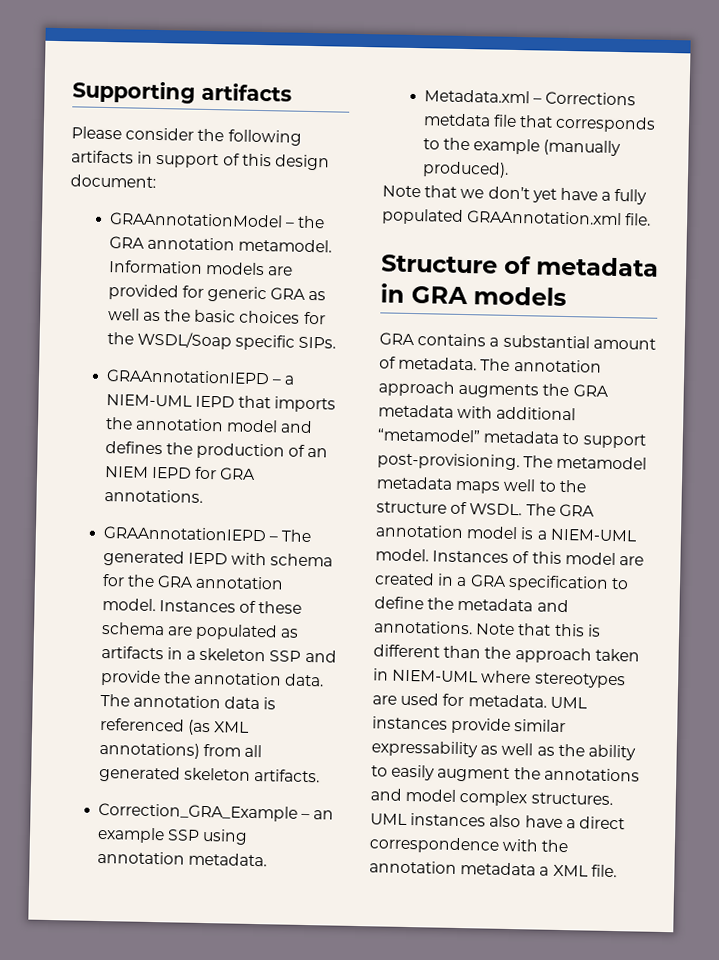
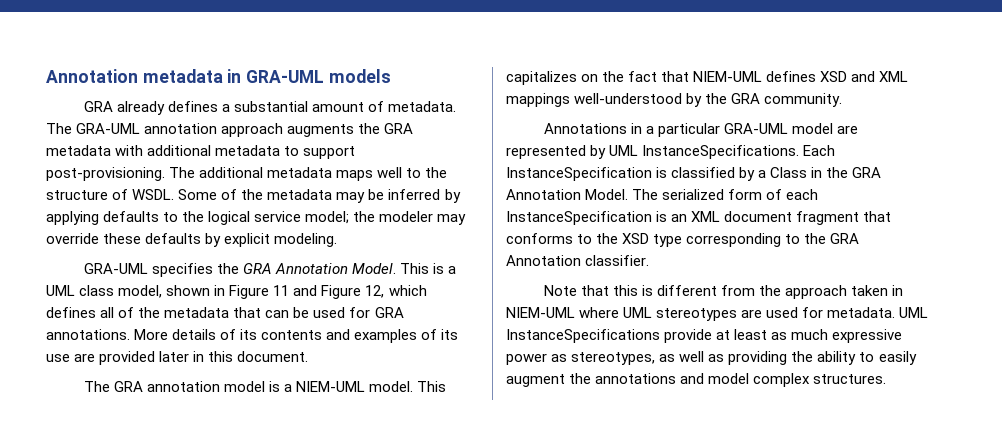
- Supporting artifacts
- Please consider the following artifacts in support of this design document:
- GRAAnnotationModel – the GRA annotation metamodel. Information models are provided for generic GRA as well as the basic choices for the WSDL/Soap specific SIPs.
- GRAAnnotationIEPD – a NIEM-UML IEPD that imports the annotation model and defines the production of an NIEM IEPD for GRA annotations.
- GRAAnnotationIEPD – The generated IEPD with schema for the GRA annotation model. Instances of these schema are populated as artifacts in a skeleton SSP and provide the annotation data. The annotation data is referenced (as XML annotations) from all generated skeleton artifacts.
- Correction_GRA_Example – an example SSP using annotation metadata.
- Metadata.xml – Corrections metdata file that corresponds to the example (manually produced).
- Note that we don’t yet have a fully populated GRAAnnotation.xml file.
- Structure of metadata in GRA models
+ Annotation metadata in GRA-UML models
- GRA contains a substantial amount of metadata.
+ GRA already defines a substantial amount of metadata.
- The annotation approach augments the GRA metadata with additional “metamodel” metadata to support post-provisioning.
+ The GRA-UML annotation approach augments the GRA metadata with additional metadata to support post-provisioning.
- The metamodel metadata maps well to the structure of WSDL. The GRA annotation model is a NIEM-UML model.
+ The additional metadata maps well to the structure of WSDL. Some of the metadata may be inferred by applying defaults to the logical service model; the modeler may override these defaults by explicit modeling.
+ GRA-UML specifies the GRA Annotation Model. This is a UML class model, shown in Figure 11 and Figure 12, which defines all of the metadata that can be used for GRA annotations. More details of its contents and examples of its use are provided later in this document.
+ The GRA annotation model is a NIEM-UML model.
- Instances of this model are created in a GRA specification to define the metadata and annotations. Note that this is different than the approach taken in NIEM-UML where stereotypes are used for metadata.
+ This capitalizes on the fact that NIEM-UML defines XSD and XML mappings well-understood by the GRA community.
+ Annotations in a particular GRA-UML model are represented by UML InstanceSpecifications. Each InstanceSpecification is classified by a Class in the GRA Annotation Model. The serialized form of each InstanceSpecification is an XML document fragment that conforms to the XSD type corresponding to the GRA Annotation classifier.
+ Note that this is different from the approach taken in NIEM-UML where UML stereotypes are used for metadata.
- UML instances provide similar expressability as well as the ability to easily augment the annotations and model complex structures. UML instances also have a direct correspondence with the annotation metadata a XML file.
+ UML InstanceSpecifications provide at least as much expressive power as stereotypes, as well as providing the ability to easily augment the annotations and model complex structures.

